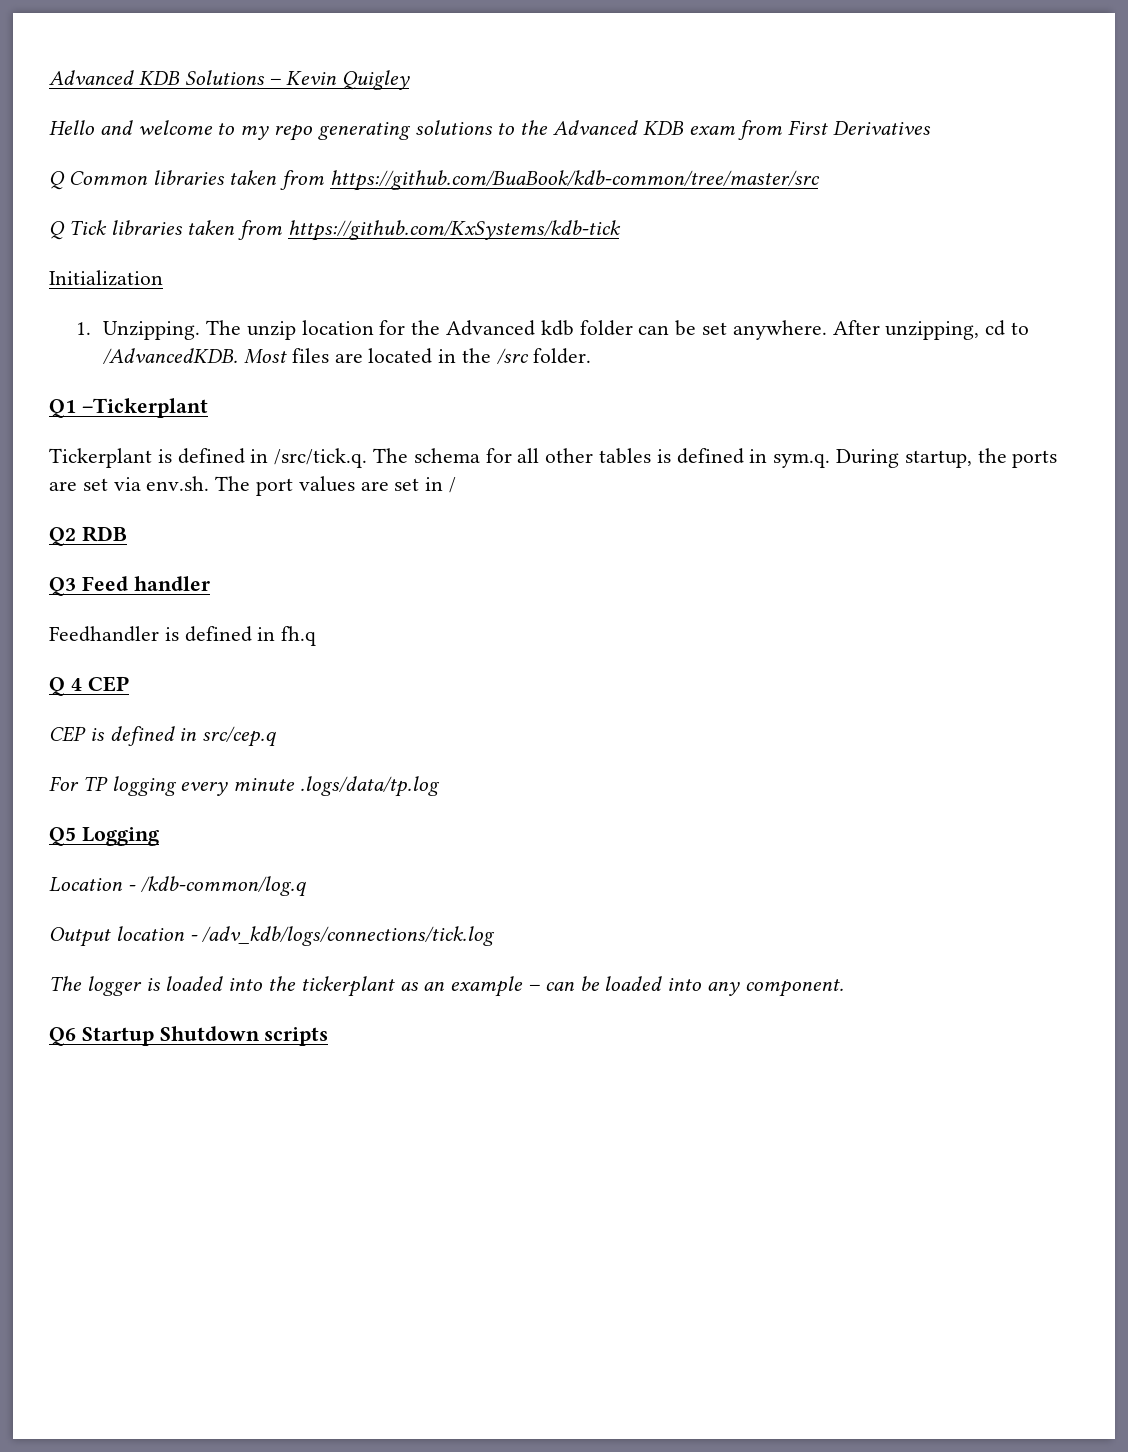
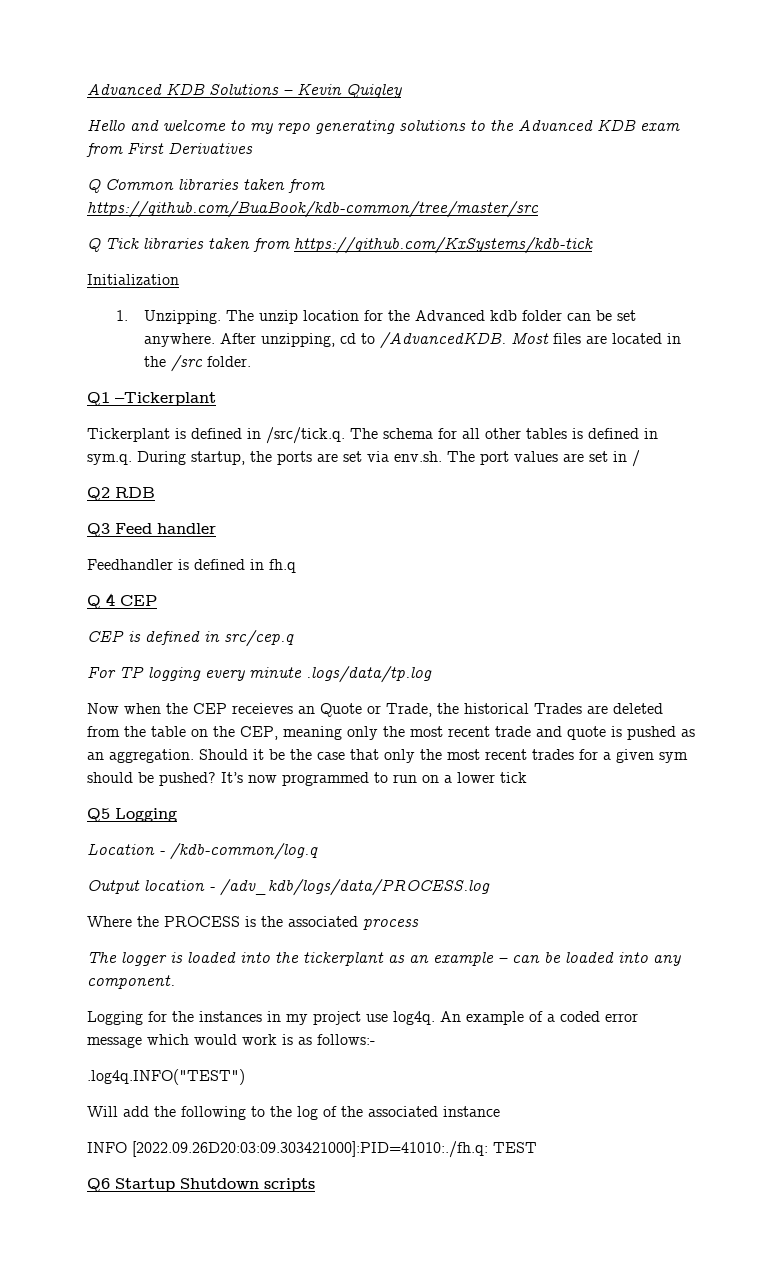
+ Now when the CEP receieves an Quote or Trade, the historical Trades are deleted from the table on the CEP, meaning only the most recent trade and quote is pushed as an aggregation. Should it be the case that only the most recent trades for a given sym should be pushed? It’s now programmed to run on a lower tick
- Output location - /adv_kdb/logs/connections/tick.log
+ Output location - /adv_kdb/logs/data/PROCESS.log
+ Where the PROCESS is the associated process
+ Logging for the instances in my project use log4q. An example of a coded error message which would work is as follows:-
+ .log4q.INFO("TEST")
+ Will add the following to the log of the associated instance
+ INFO [2022.09.26D20:03:09.303421000]:PID=41010:./fh.q: TEST

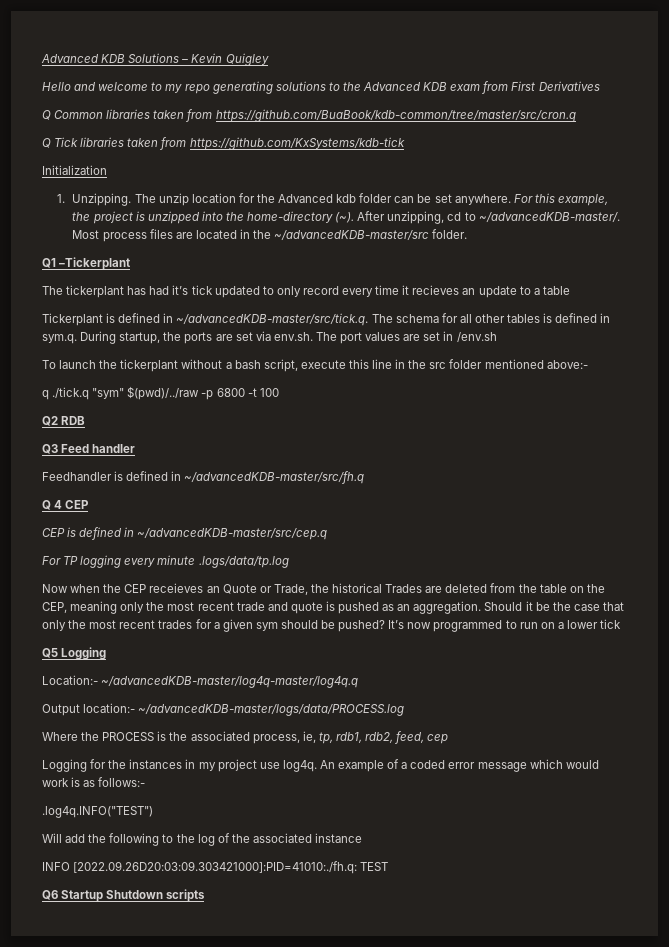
- Q Common libraries taken from https://github.com/BuaBook/kdb-common/tree/master/src
+ Q Common libraries taken from https://github.com/BuaBook/kdb-common/tree/master/src/cron.q
+ For this example, the project is unzipped into the home-directory (~).
- After unzipping, cd to /AdvancedKDB. Most files are located in the /src folder.
+ After unzipping, cd to ~/advancedKDB-master/. Most process files are located in the ~/advancedKDB-master/src folder.
+ The tickerplant has had it’s tick updated to only record every time it recieves an update to a table
- Tickerplant is defined in /src/tick.q. The schema for all other tables is defined in sym.q. During startup, the ports are set via env.sh. The port values are set in /
+ Tickerplant is defined in ~/advancedKDB-master/src/tick.q. The schema for all other tables is defined in sym.q. During startup, the ports are set via env.sh. The port values are set in /env.sh
+ To launch the tickerplant without a bash script, execute this line in the src folder mentioned above:-
+ q ./tick.q "sym" $(pwd)/../raw -p 6800 -t 100
- Feedhandler is defined in fh.q
+ Feedhandler is defined in ~/advancedKDB-master/src/fh.q
- CEP is defined in src/cep.q
+ CEP is defined in ~/advancedKDB-master/src/cep.q
- Location - /kdb-common/log.q
- Output location - /adv_kdb/logs/data/PROCESS.log
+ Location:- ~/advancedKDB-master/log4q-master/log4q.q
+ Output location:- ~/advancedKDB-master/logs/data/PROCESS.log
- Where the PROCESS is the associated process
- The logger is loaded into the tickerplant as an example – can be loaded into any component.
+ Where the PROCESS is the associated process, ie, tp, rdb1, rdb2, feed, cep

